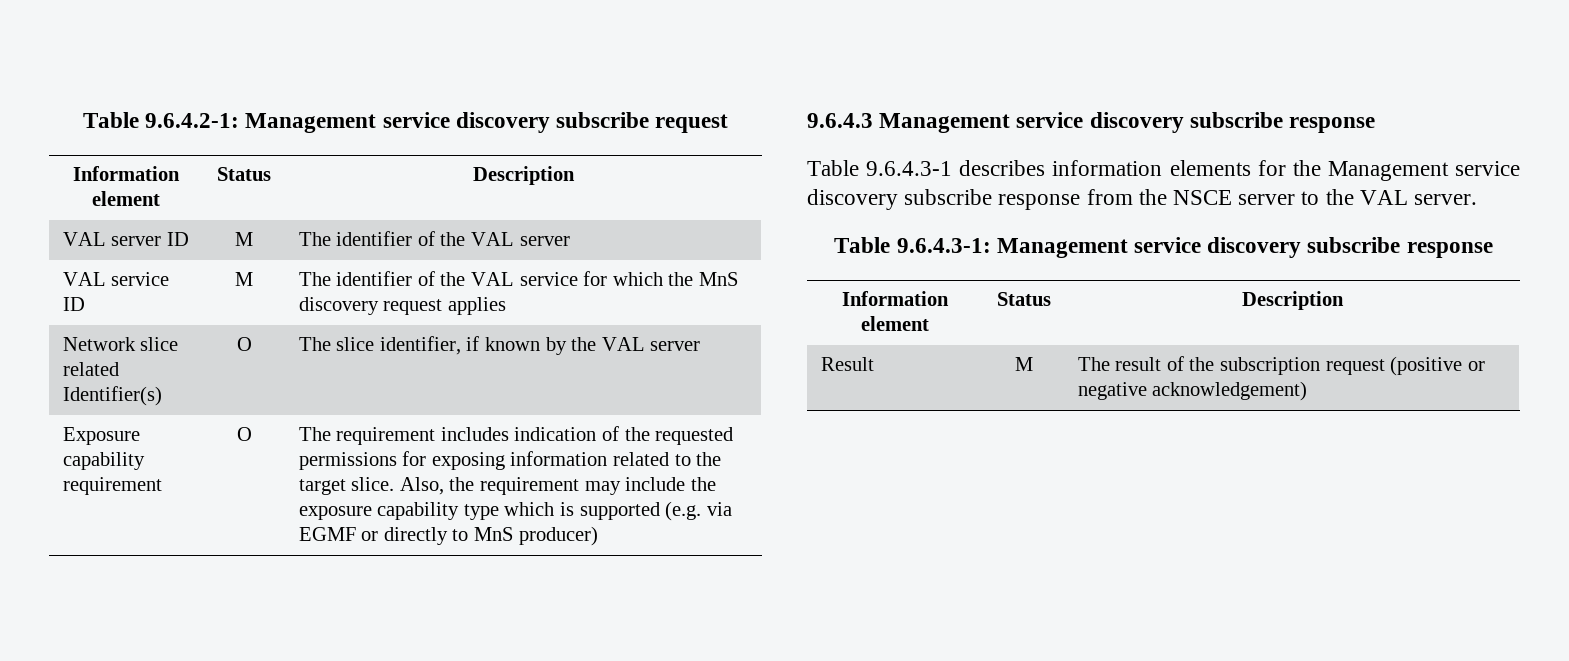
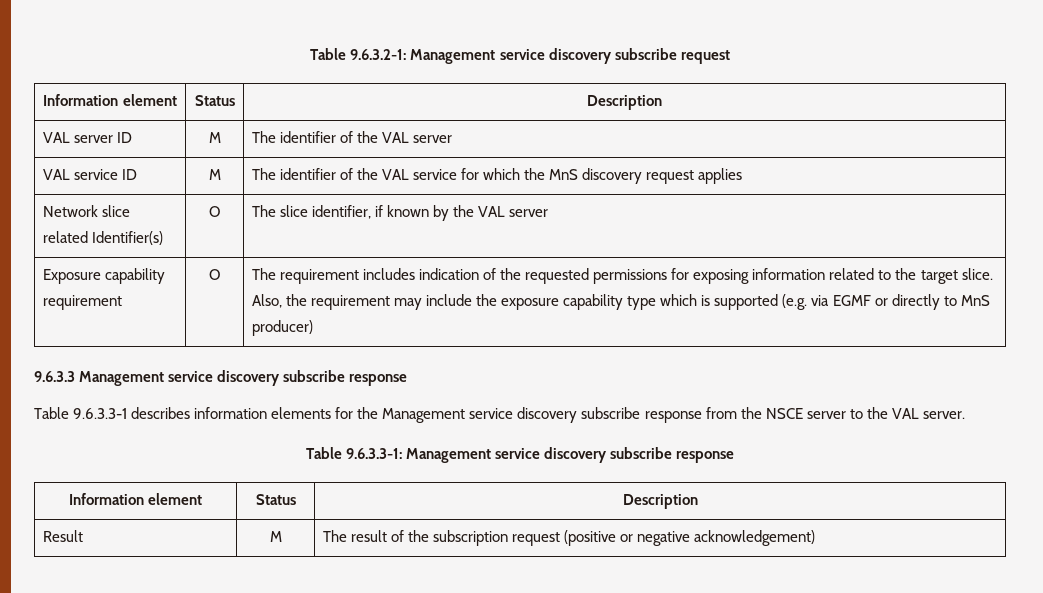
- Table 9.6.4.2-1: Management service discovery subscribe request
+ Table 9.6.3.2-1: Management service discovery subscribe request
- 9.6.4.3 Management service discovery subscribe response
+ 9.6.3.3 Management service discovery subscribe response
- Table 9.6.4.3-1 describes information elements for the Management service discovery subscribe response from the NSCE server to the VAL server.
+ Table 9.6.3.3-1 describes information elements for the Management service discovery subscribe response from the NSCE server to the VAL server.
- Table 9.6.4.3-1: Management service discovery subscribe response
+ Table 9.6.3.3-1: Management service discovery subscribe response

